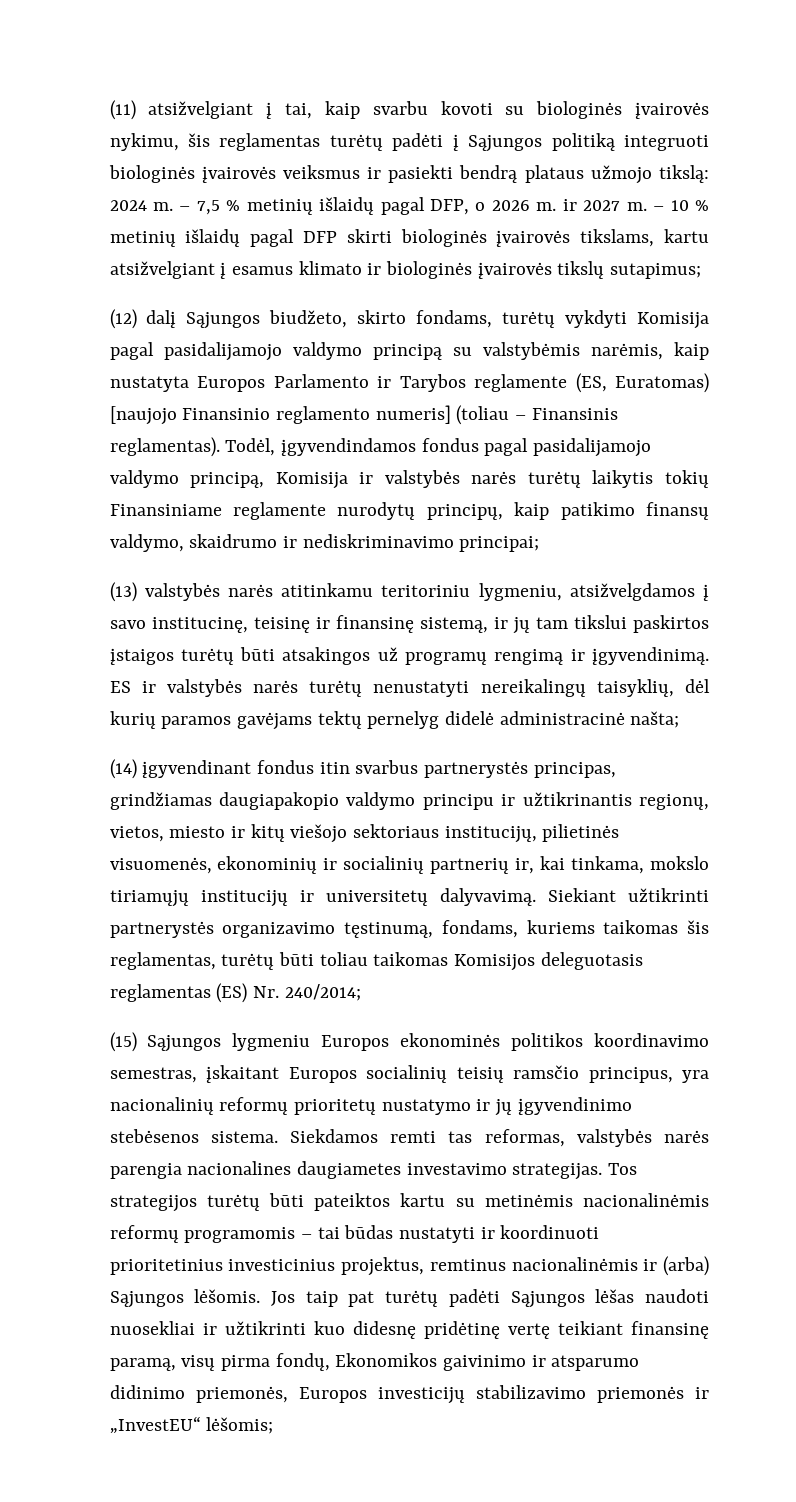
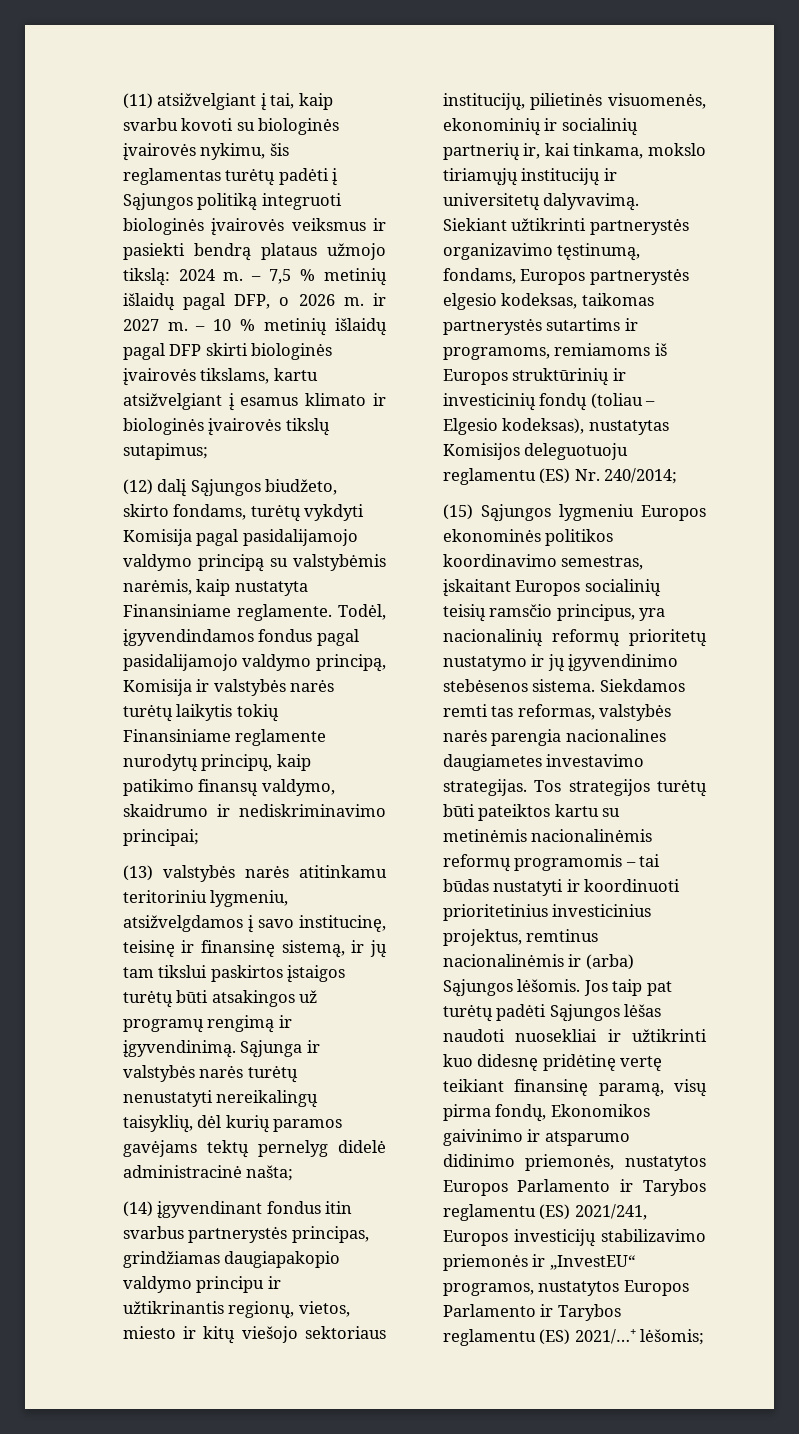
- (12) dalį Sąjungos biudžeto, skirto fondams, turėtų vykdyti Komisija pagal pasidalijamojo valdymo principą su valstybėmis narėmis, kaip nustatyta Europos Parlamento ir Tarybos reglamente (ES, Euratomas) [naujojo Finansinio reglamento numeris] (toliau – Finansinis reglamentas).
+ (12) dalį Sąjungos biudžeto, skirto fondams, turėtų vykdyti Komisija pagal pasidalijamojo valdymo principą su valstybėmis narėmis, kaip nustatyta Finansiniame reglamente.
- ES ir valstybės narės turėtų nenustatyti nereikalingų taisyklių, dėl kurių paramos gavėjams tektų pernelyg didelė administracinė našta;
+ Sąjunga ir valstybės narės turėtų nenustatyti nereikalingų taisyklių, dėl kurių paramos gavėjams tektų pernelyg didelė administracinė našta;
- Siekiant užtikrinti partnerystės organizavimo tęstinumą, fondams, kuriems taikomas šis reglamentas, turėtų būti toliau taikomas Komisijos deleguotasis reglamentas (ES) Nr. 240/2014;
+ Siekiant užtikrinti partnerystės organizavimo tęstinumą, fondams, Europos partnerystės elgesio kodeksas, taikomas partnerystės sutartims ir programoms, remiamoms iš Europos struktūrinių ir investicinių fondų (toliau – Elgesio kodeksas), nustatytas Komisijos deleguotuoju reglamentu (ES) Nr. 240/2014;
- Jos taip pat turėtų padėti Sąjungos lėšas naudoti nuosekliai ir užtikrinti kuo didesnę pridėtinę vertę teikiant finansinę paramą, visų pirma fondų, Ekonomikos gaivinimo ir atsparumo didinimo priemonės, Europos investicijų stabilizavimo priemonės ir „InvestEU“ lėšomis;
+ Jos taip pat turėtų padėti Sąjungos lėšas naudoti nuosekliai ir užtikrinti kuo didesnę pridėtinę vertę teikiant finansinę paramą, visų pirma fondų, Ekonomikos gaivinimo ir atsparumo didinimo priemonės, nustatytos Europos Parlamento ir Tarybos reglamentu (ES) 2021/241, Europos investicijų stabilizavimo priemonės ir „InvestEU“ programos, nustatytos Europos Parlamento ir Tarybos reglamentu (ES) 2021/…+ lėšomis;

